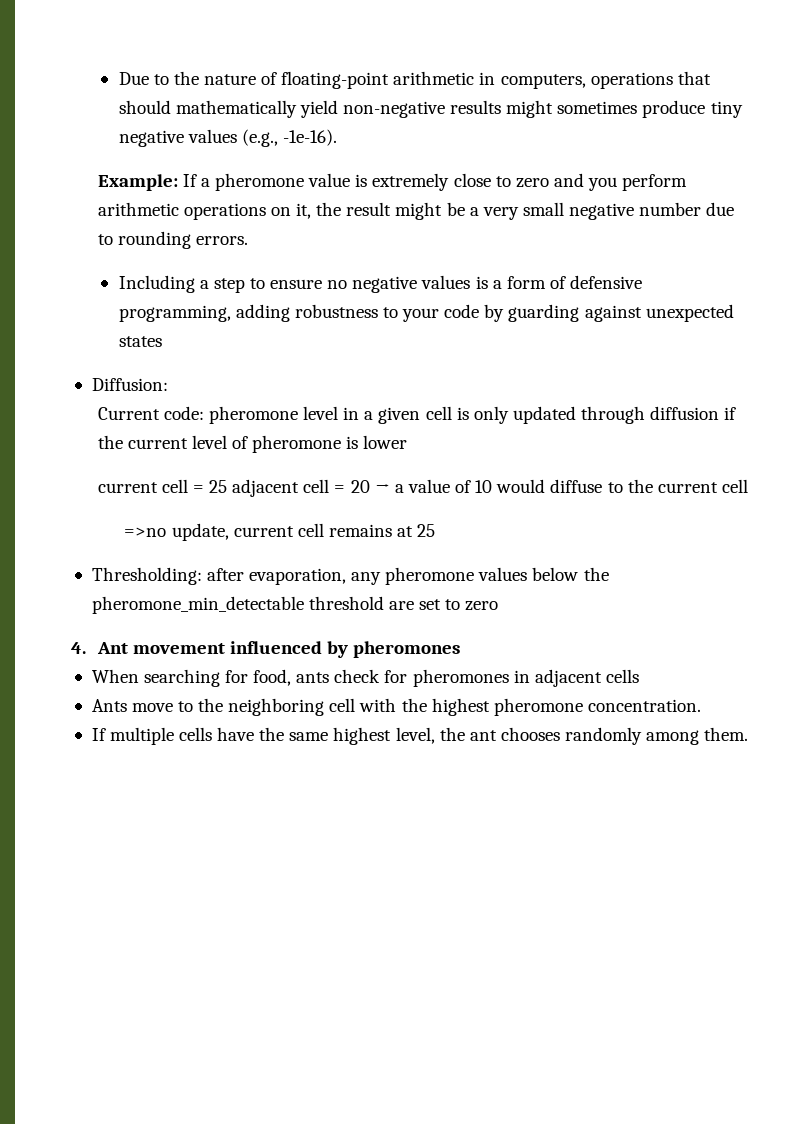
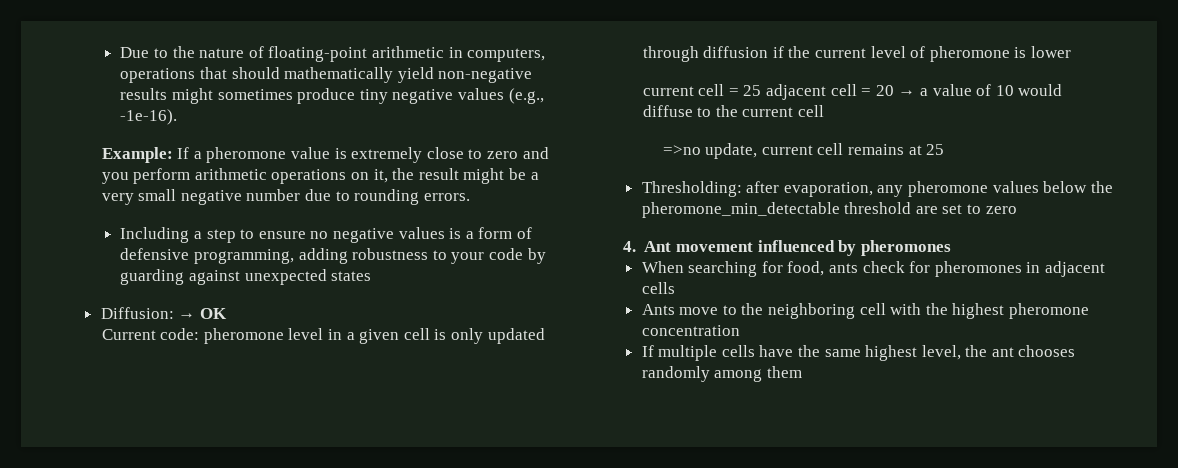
- Diffusion:
+ Diffusion: → OK
- Ants move to the neighboring cell with the highest pheromone concentration.
+ Ants move to the neighboring cell with the highest pheromone concentration
- If multiple cells have the same highest level, the ant chooses randomly among them.
+ If multiple cells have the same highest level, the ant chooses randomly among them

